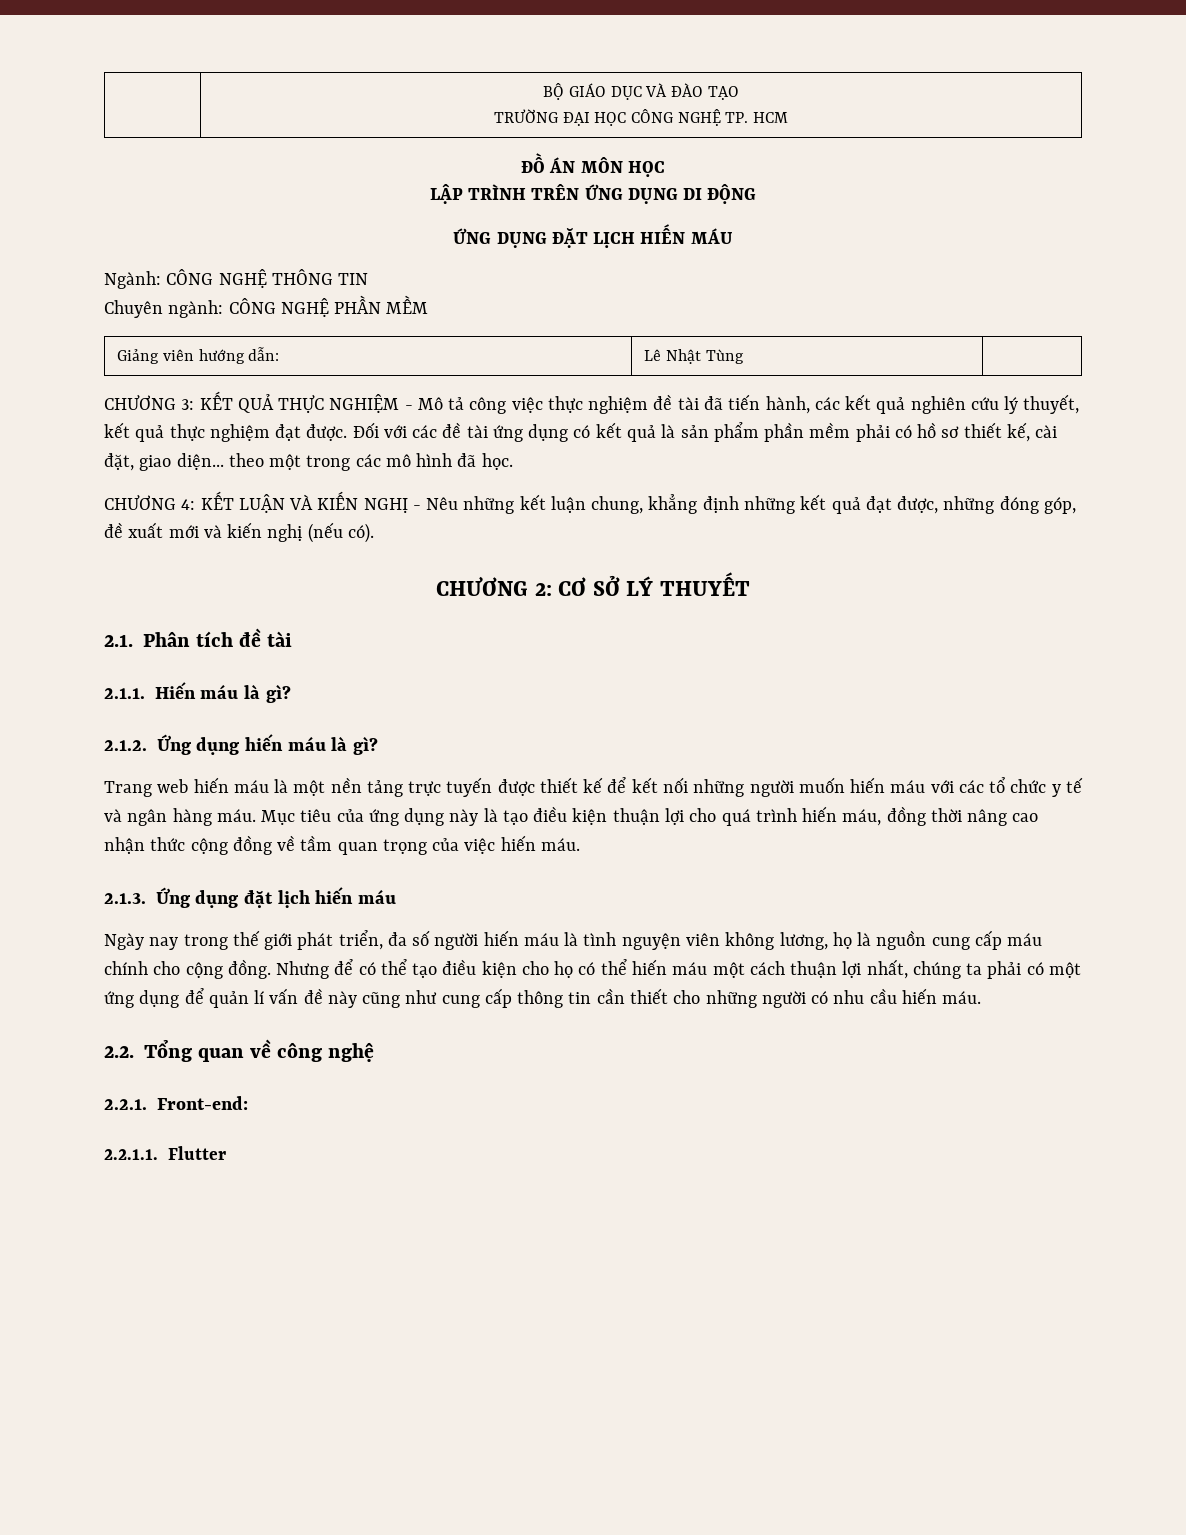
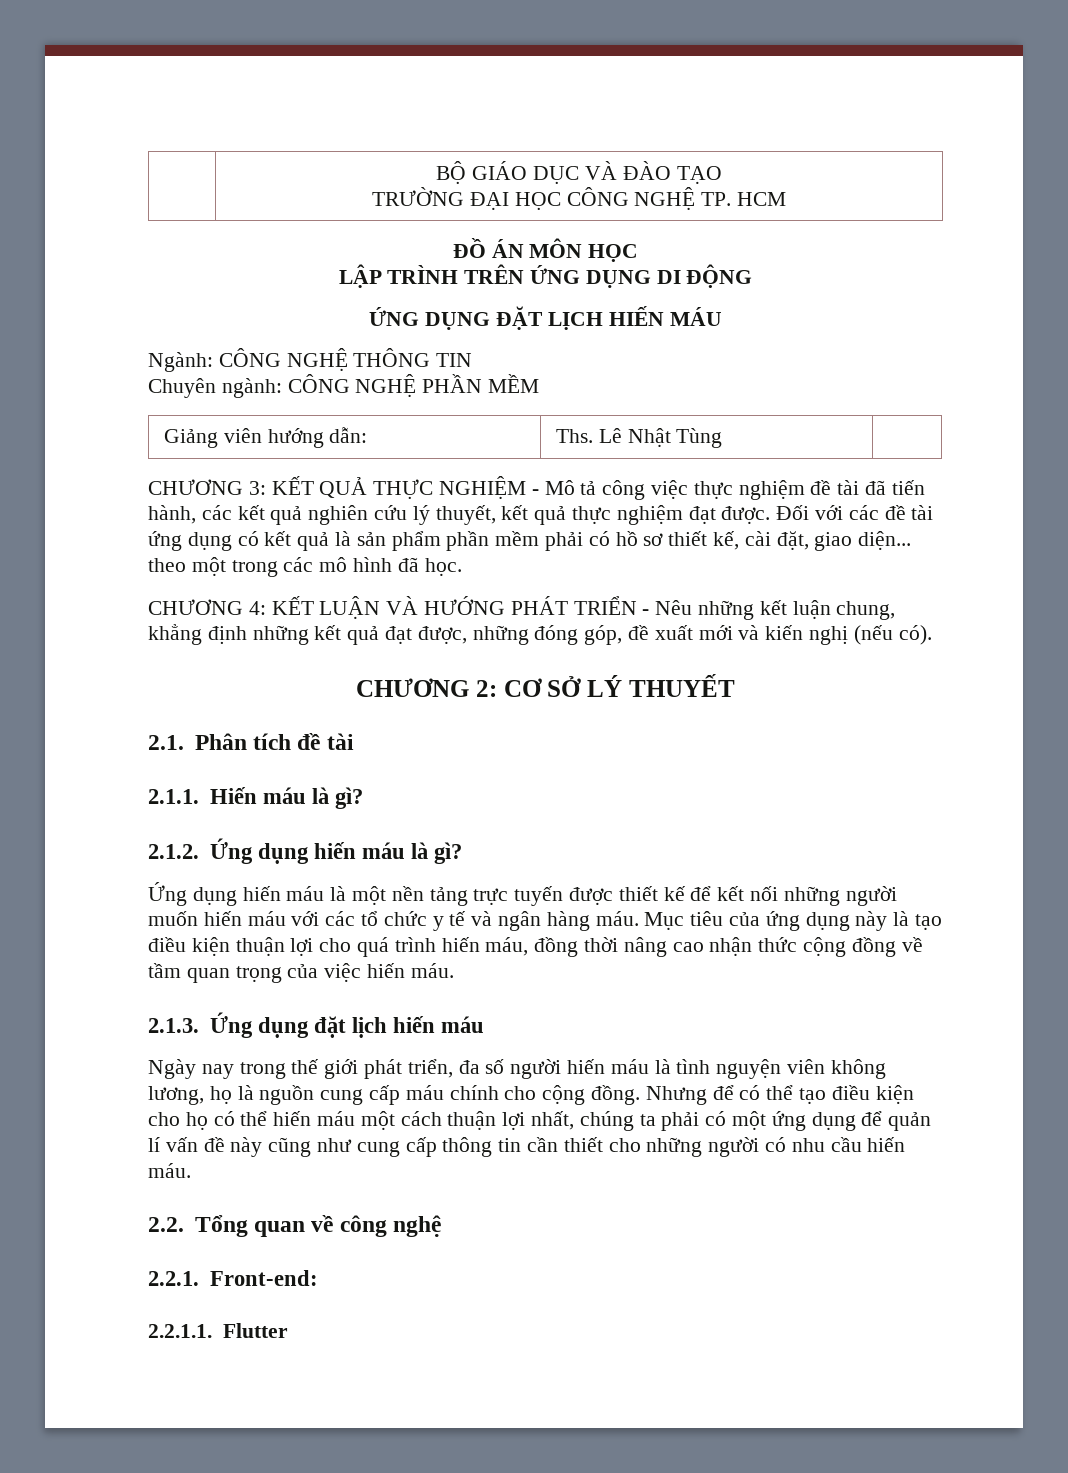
- Giảng viên hướng dẫn: | Lê Nhật Tùng |
+ Giảng viên hướng dẫn: | Ths. Lê Nhật Tùng |
- CHƯƠNG 4: KẾT LUẬN VÀ KIẾN NGHỊ - Nêu những kết luận chung, khẳng định những kết quả đạt được, những đóng góp, đề xuất mới và kiến nghị (nếu có).
+ CHƯƠNG 4: KẾT LUẬN VÀ HƯỚNG PHÁT TRIỂN - Nêu những kết luận chung, khẳng định những kết quả đạt được, những đóng góp, đề xuất mới và kiến nghị (nếu có).
- Trang web hiến máu là một nền tảng trực tuyến được thiết kế để kết nối những người muốn hiến máu với các tổ chức y tế và ngân hàng máu.
+ Ứng dụng hiến máu là một nền tảng trực tuyến được thiết kế để kết nối những người muốn hiến máu với các tổ chức y tế và ngân hàng máu.

